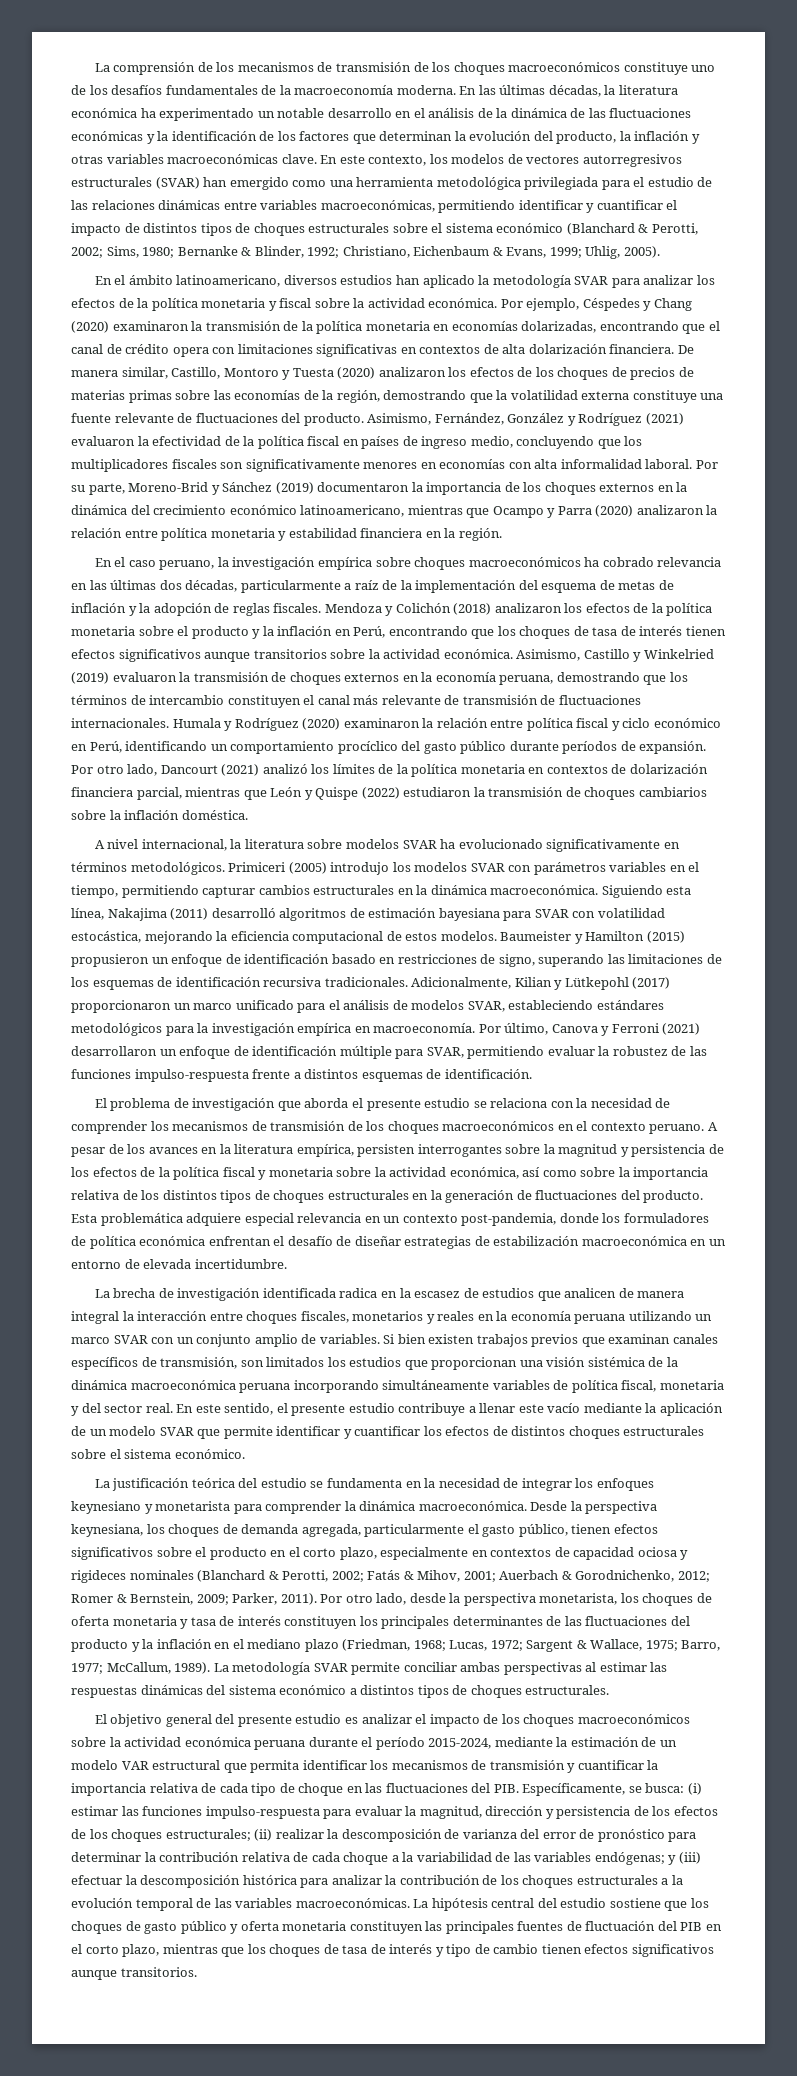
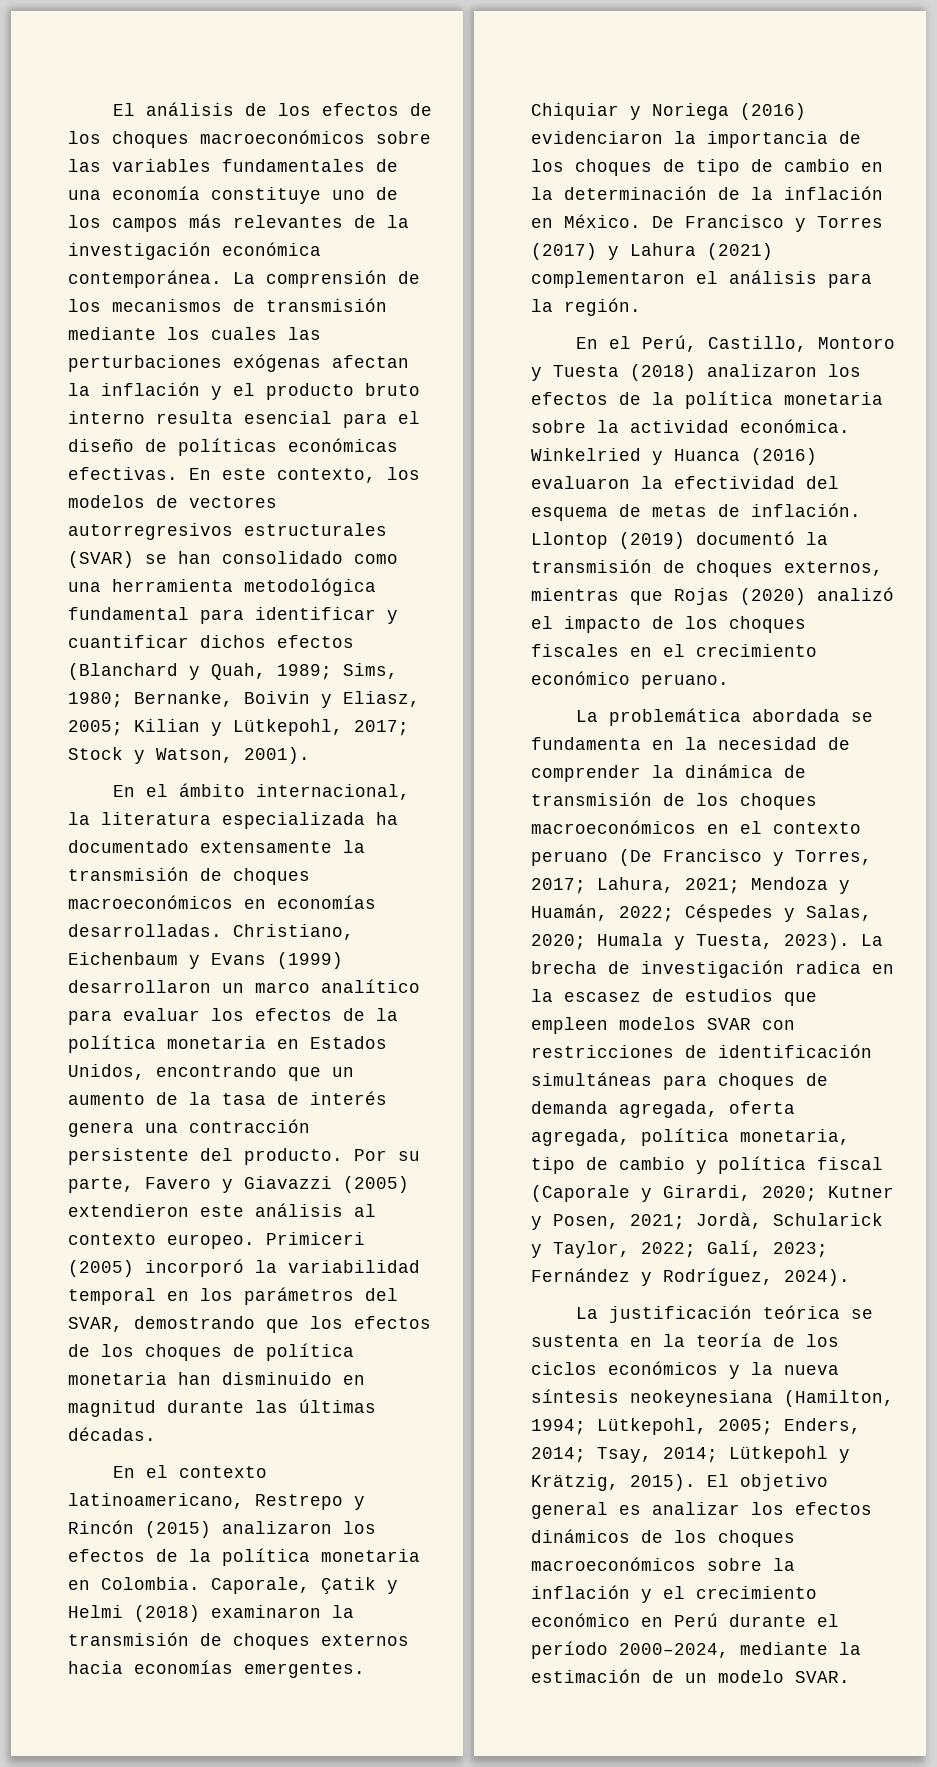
+ El análisis de los efectos de los choques macroeconómicos sobre las variables fundamentales de una economía constituye uno de los campos más relevantes de la investigación económica contemporánea.
- La comprensión de los mecanismos de transmisión de los choques macroeconómicos constituye uno de los desafíos fundamentales de la macroeconomía moderna. En las últimas décadas, la literatura económica ha experimentado un notable desarrollo en el análisis de la dinámica de las fluctuaciones económicas y la identificación de los factores que determinan la evolución del producto, la inflación y otras variables macroeconómicas clave.
+ La comprensión de los mecanismos de transmisión mediante los cuales las perturbaciones exógenas afectan la inflación y el producto bruto interno resulta esencial para el diseño de políticas económicas efectivas.
- En este contexto, los modelos de vectores autorregresivos estructurales (SVAR) han emergido como una herramienta metodológica privilegiada para el estudio de las relaciones dinámicas entre variables macroeconómicas, permitiendo identificar y cuantificar el impacto de distintos tipos de choques estructurales sobre el sistema económico (Blanchard & Perotti, 2002; Sims, 1980; Bernanke & Blinder, 1992; Christiano, Eichenbaum & Evans, 1999; Uhlig, 2005).
- En el ámbito latinoamericano, diversos estudios han aplicado la metodología SVAR para analizar los efectos de la política monetaria y fiscal sobre la actividad económica. Por ejemplo, Céspedes y Chang (2020) examinaron la transmisión de la política monetaria en economías dolarizadas, encontrando que el canal de crédito opera con limitaciones significativas en contextos de alta dolarización financiera. De manera similar, Castillo, Montoro y Tuesta (2020) analizaron los efectos de los choques de precios de materias primas sobre las economías de la región, demostrando que la volatilidad externa constituye una fuente relevante de fluctuaciones del producto. Asimismo, Fernández, González y Rodríguez (2021) evaluaron la efectividad de la política fiscal en países de ingreso medio, concluyendo que los multiplicadores fiscales son significativamente menores en economías con alta informalidad laboral. Por su parte, Moreno-Brid y Sánchez (2019) documentaron la importancia de los choques externos en la dinámica del crecimiento económico latinoamericano, mientras que Ocampo y Parra (2020) analizaron la relación entre política monetaria y estabilidad financiera en la región.
- En el caso peruano, la investigación empírica sobre choques macroeconómicos ha cobrado relevancia en las últimas dos décadas, particularmente a raíz de la implementación del esquema de metas de inflación y la adopción de reglas fiscales. Mendoza y Colichón (2018) analizaron los efectos de la política monetaria sobre el producto y la inflación en Perú, encontrando que los choques de tasa de interés tienen efectos significativos aunque transitorios sobre la actividad económica. Asimismo, Castillo y Winkelried (2019) evaluaron la transmisión de choques externos en la economía peruana, demostrando que los términos de intercambio constituyen el canal más relevante de transmisión de fluctuaciones internacionales. Humala y Rodríguez (2020) examinaron la relación entre política fiscal y ciclo económico en Perú, identificando un comportamiento procíclico del gasto público durante períodos de expansión. Por otro lado, Dancourt (2021) analizó los límites de la política monetaria en contextos de dolarización financiera parcial, mientras que León y Quispe (2022) estudiaron la transmisión de choques cambiarios sobre la inflación doméstica.
- A nivel internacional, la literatura sobre modelos SVAR ha evolucionado significativamente en términos metodológicos. Primiceri (2005) introdujo los modelos SVAR con parámetros variables en el tiempo, permitiendo capturar cambios estructurales en la dinámica macroeconómica. Siguiendo esta línea, Nakajima (2011) desarrolló algoritmos de estimación bayesiana para SVAR con volatilidad estocástica, mejorando la eficiencia computacional de estos modelos. Baumeister y Hamilton (2015) propusieron un enfoque de identificación basado en restricciones de signo, superando las limitaciones de los esquemas de identificación recursiva tradicionales. Adicionalmente, Kilian y Lütkepohl (2017) proporcionaron un marco unificado para el análisis de modelos SVAR, estableciendo estándares metodológicos para la investigación empírica en macroeconomía. Por último, Canova y Ferroni (2021) desarrollaron un enfoque de identificación múltiple para SVAR, permitiendo evaluar la robustez de las funciones impulso-respuesta frente a distintos esquemas de identificación.
- El problema de investigación que aborda el presente estudio se relaciona con la necesidad de comprender los mecanismos de transmisión de los choques macroeconómicos en el contexto peruano. A pesar de los avances en la literatura empírica, persisten interrogantes sobre la magnitud y persistencia de los efectos de la política fiscal y monetaria sobre la actividad económica, así como sobre la importancia relativa de los distintos tipos de choques estructurales en la generación de fluctuaciones del producto. Esta problemática adquiere especial relevancia en un contexto post-pandemia, donde los formuladores de política económica enfrentan el desafío de diseñar estrategias de estabilización macroeconómica en un entorno de elevada incertidumbre.
- La brecha de investigación identificada radica en la escasez de estudios que analicen de manera integral la interacción entre choques fiscales, monetarios y reales en la economía peruana utilizando un marco SVAR con un conjunto amplio de variables. Si bien existen trabajos previos que examinan canales específicos de transmisión, son limitados los estudios que proporcionan una visión sistémica de la dinámica macroeconómica peruana incorporando simultáneamente variables de política fiscal, monetaria y del sector real. En este sentido, el presente estudio contribuye a llenar este vacío mediante la aplicación de un modelo SVAR que permite identificar y cuantificar los efectos de distintos choques estructurales sobre el sistema económico.
- La justificación teórica del estudio se fundamenta en la necesidad de integrar los enfoques keynesiano y monetarista para comprender la dinámica macroeconómica. Desde la perspectiva keynesiana, los choques de demanda agregada, particularmente el gasto público, tienen efectos significativos sobre el producto en el corto plazo, especialmente en contextos de capacidad ociosa y rigideces nominales (Blanchard & Perotti, 2002; Fatás & Mihov, 2001; Auerbach & Gorodnichenko, 2012; Romer & Bernstein, 2009; Parker, 2011). Por otro lado, desde la perspectiva monetarista, los choques de oferta monetaria y tasa de interés constituyen los principales determinantes de las fluctuaciones del producto y la inflación en el mediano plazo (Friedman, 1968; Lucas, 1972; Sargent & Wallace, 1975; Barro, 1977; McCallum, 1989). La metodología SVAR permite conciliar ambas perspectivas al estimar las respuestas dinámicas del sistema económico a distintos tipos de choques estructurales.
- El objetivo general del presente estudio es analizar el impacto de los choques macroeconómicos sobre la actividad económica peruana durante el período 2015-2024, mediante la estimación de un modelo VAR estructural que permita identificar los mecanismos de transmisión y cuantificar la importancia relativa de cada tipo de choque en las fluctuaciones del PIB. Específicamente, se busca: (i) estimar las funciones impulso-respuesta para evaluar la magnitud, dirección y persistencia de los efectos de los choques estructurales; (ii) realizar la descomposición de varianza del error de pronóstico para determinar la contribución relativa de cada choque a la variabilidad de las variables endógenas; y (iii) efectuar la descomposición histórica para analizar la contribución de los choques estructurales a la evolución temporal de las variables macroeconómicas. La hipótesis central del estudio sostiene que los choques de gasto público y oferta monetaria constituyen las principales fuentes de fluctuación del PIB en el corto plazo, mientras que los choques de tasa de interés y tipo de cambio tienen efectos significativos aunque transitorios.
+ En este contexto, los modelos de vectores autorregresivos estructurales (SVAR) se han consolidado como una herramienta metodológica fundamental para identificar y cuantificar dichos efectos (Blanchard y Quah, 1989; Sims, 1980; Bernanke, Boivin y Eliasz, 2005; Kilian y Lütkepohl, 2017; Stock y Watson, 2001).
+ En el ámbito internacional, la literatura especializada ha documentado extensamente la transmisión de choques macroeconómicos en economías desarrolladas. Christiano, Eichenbaum y Evans (1999) desarrollaron un marco analítico para evaluar los efectos de la política monetaria en Estados Unidos, encontrando que un aumento de la tasa de interés genera una contracción persistente del producto. Por su parte, Favero y Giavazzi (2005) extendieron este análisis al contexto europeo. Primiceri (2005) incorporó la variabilidad temporal en los parámetros del SVAR, demostrando que los efectos de los choques de política monetaria han disminuido en magnitud durante las últimas décadas.
+ En el contexto latinoamericano, Restrepo y Rincón (2015) analizaron los efectos de la política monetaria en Colombia. Caporale, Çatik y Helmi (2018) examinaron la transmisión de choques externos hacia economías emergentes. Chiquiar y Noriega (2016) evidenciaron la importancia de los choques de tipo de cambio en la determinación de la inflación en México. De Francisco y Torres (2017) y Lahura (2021) complementaron el análisis para la región.
+ En el Perú, Castillo, Montoro y Tuesta (2018) analizaron los efectos de la política monetaria sobre la actividad económica. Winkelried y Huanca (2016) evaluaron la efectividad del esquema de metas de inflación. Llontop (2019) documentó la transmisión de choques externos, mientras que Rojas (2020) analizó el impacto de los choques fiscales en el crecimiento económico peruano.
+ La problemática abordada se fundamenta en la necesidad de comprender la dinámica de transmisión de los choques macroeconómicos en el contexto peruano (De Francisco y Torres, 2017; Lahura, 2021; Mendoza y Huamán, 2022; Céspedes y Salas, 2020; Humala y Tuesta, 2023). La brecha de investigación radica en la escasez de estudios que empleen modelos SVAR con restricciones de identificación simultáneas para choques de demanda agregada, oferta agregada, política monetaria, tipo de cambio y política fiscal (Caporale y Girardi, 2020; Kutner y Posen, 2021; Jordà, Schularick y Taylor, 2022; Galí, 2023; Fernández y Rodríguez, 2024).
+ La justificación teórica se sustenta en la teoría de los ciclos económicos y la nueva síntesis neokeynesiana (Hamilton, 1994; Lütkepohl, 2005; Enders, 2014; Tsay, 2014; Lütkepohl y Krätzig, 2015). El objetivo general es analizar los efectos dinámicos de los choques macroeconómicos sobre la inflación y el crecimiento económico en Perú durante el período 2000–2024, mediante la estimación de un modelo SVAR.

